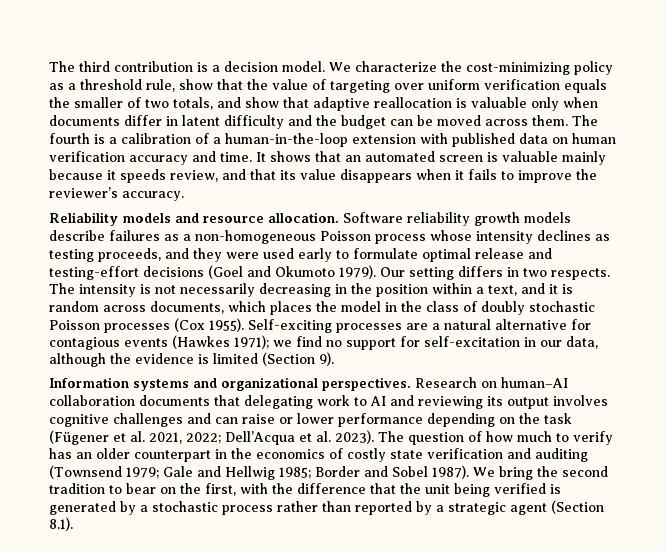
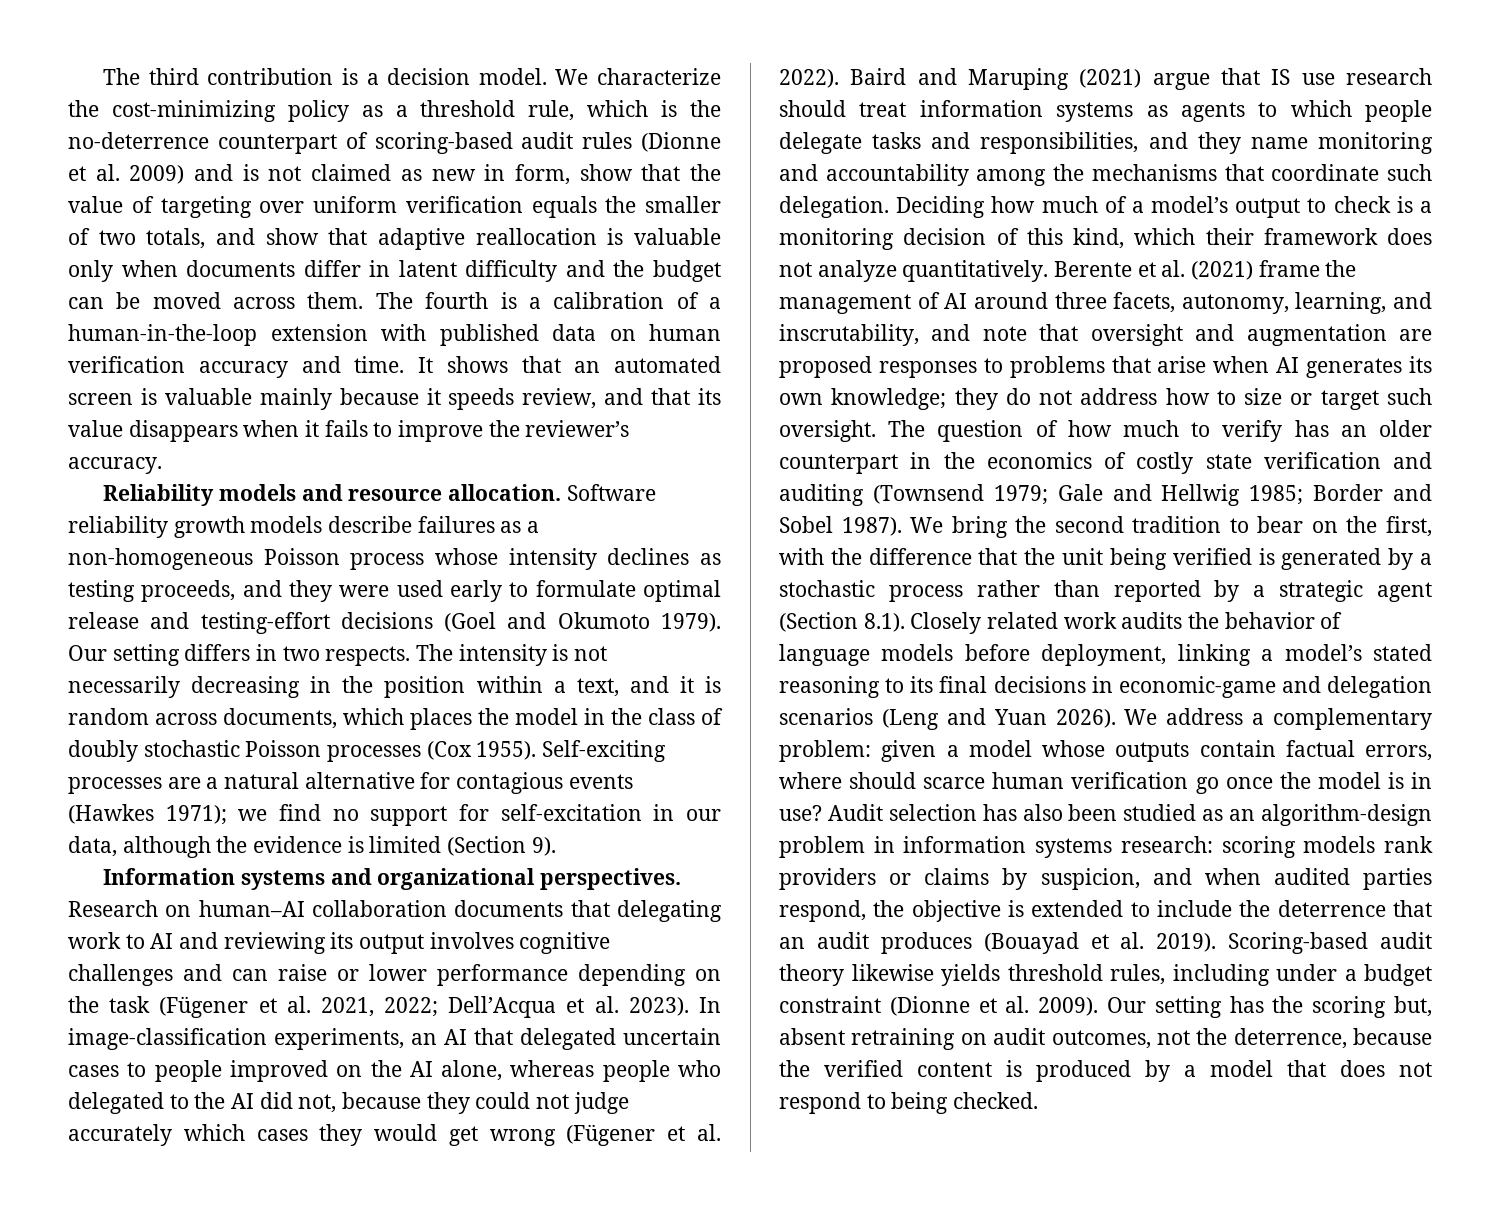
- We characterize the cost-minimizing policy as a threshold rule, show that the value of targeting over uniform verification equals the smaller of two totals, and show that adaptive reallocation is valuable only when documents differ in latent difficulty and the budget can be moved across them.
+ We characterize the cost-minimizing policy as a threshold rule, which is the no-deterrence counterpart of scoring-based audit rules (Dionne et al. 2009) and is not claimed as new in form, show that the value of targeting over uniform verification equals the smaller of two totals, and show that adaptive reallocation is valuable only when documents differ in latent difficulty and the budget can be moved across them.
+ In image-classification experiments, an AI that delegated uncertain cases to people improved on the AI alone, whereas people who delegated to the AI did not, because they could not judge accurately which cases they would get wrong (Fügener et al. 2022). Baird and Maruping (2021) argue that IS use research should treat information systems as agents to which people delegate tasks and responsibilities, and they name monitoring and accountability among the mechanisms that coordinate such delegation. Deciding how much of a model’s output to check is a monitoring decision of this kind, which their framework does not analyze quantitatively. Berente et al. (2021) frame the management of AI around three facets, autonomy, learning, and inscrutability, and note that oversight and augmentation are proposed responses to problems that arise when AI generates its own knowledge; they do not address how to size or target such oversight.
- We bring the second tradition to bear on the first, with the difference that the unit being verified is generated by a stochastic process rather than reported by a strategic agent (Section 8.1).
+ We bring the second tradition to bear on the first, with the difference that the unit being verified is generated by a stochastic process rather than reported by a strategic agent (Section 8.1). Closely related work audits the behavior of language models before deployment, linking a model’s stated reasoning to its final decisions in economic-game and delegation scenarios (Leng and Yuan 2026). We address a complementary problem: given a model whose outputs contain factual errors, where should scarce human verification go once the model is in use? Audit selection has also been studied as an algorithm-design problem in information systems research: scoring models rank providers or claims by suspicion, and when audited parties respond, the objective is extended to include the deterrence that an audit produces (Bouayad et al. 2019). Scoring-based audit theory likewise yields threshold rules, including under a budget constraint (Dionne et al. 2009). Our setting has the scoring but, absent retraining on audit outcomes, not the deterrence, because the verified content is produced by a model that does not respond to being checked.

